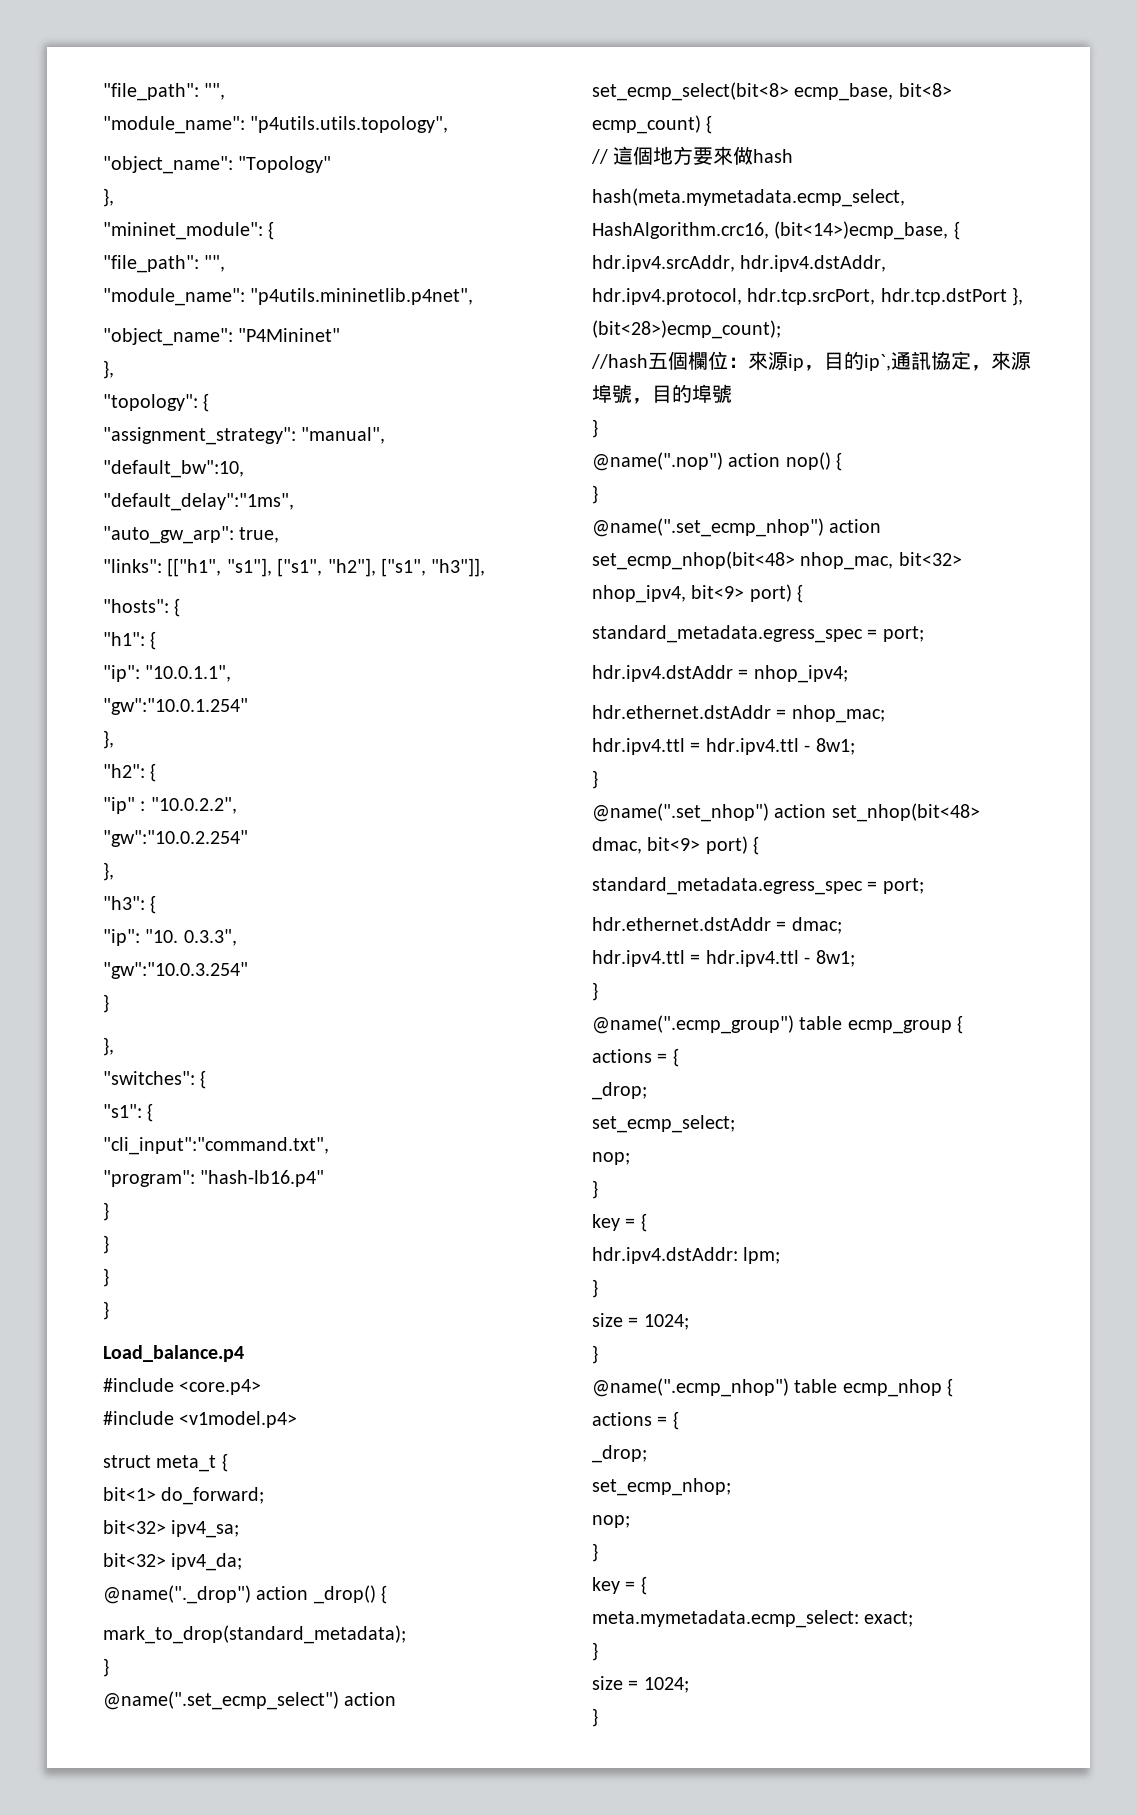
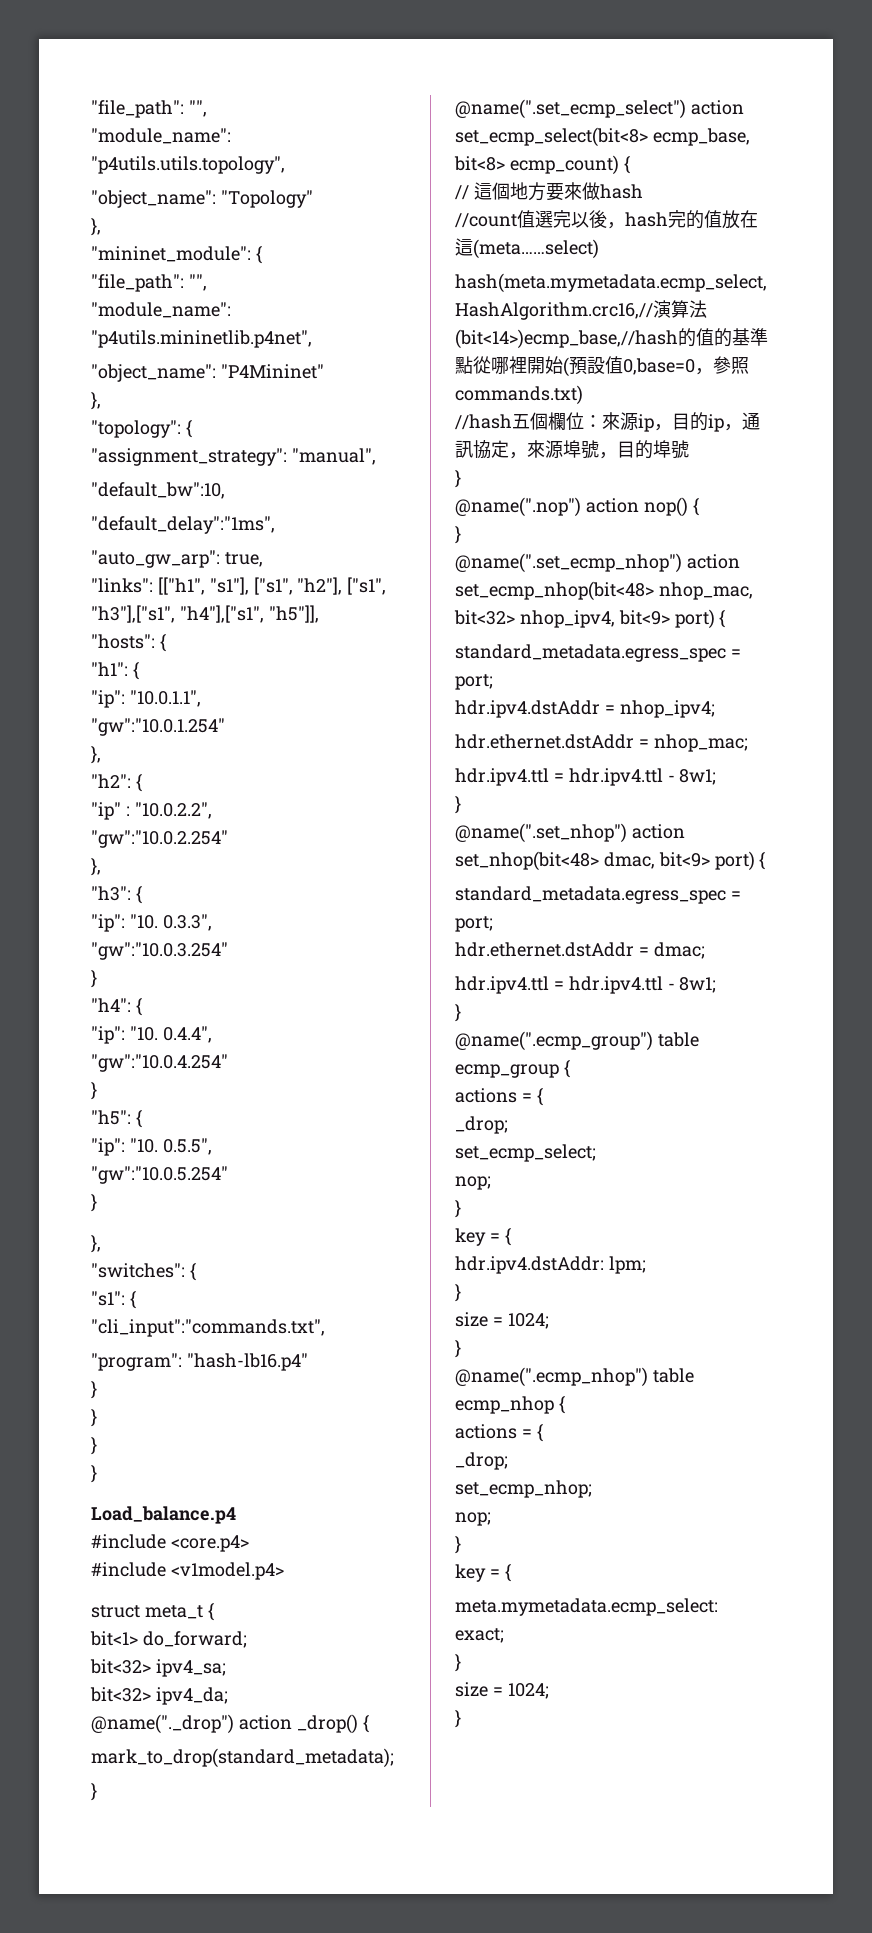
- "links": [["h1", "s1"], ["s1", "h2"], ["s1", "h3"]],
+ "links": [["h1", "s1"], ["s1", "h2"], ["s1", "h3"],["s1", "h4"],["s1", "h5"]],
+ "h4": {
+ "ip": "10. 0.4.4",
+ "gw":"10.0.4.254"
+ }
+ "h5": {
+ "ip": "10. 0.5.5",
+ "gw":"10.0.5.254"
+ }
- "cli_input":"command.txt",
+ "cli_input":"commands.txt",
- hash(meta.mymetadata.ecmp_select, HashAlgorithm.crc16, (bit<14>)ecmp_base, { hdr.ipv4.srcAddr, hdr.ipv4.dstAddr, hdr.ipv4.protocol, hdr.tcp.srcPort, hdr.tcp.dstPort }, (bit<28>)ecmp_count);
+ //count值選完以後，hash完的值放在這(meta……select)
+ hash(meta.mymetadata.ecmp_select, HashAlgorithm.crc16,//演算法(bit<14>)ecmp_base,//hash的值的基準點從哪裡開始(預設值0,base=0，參照commands.txt)
- //hash五個欄位：來源ip，目的ip`,通訊協定，來源埠號，目的埠號
+ //hash五個欄位：來源ip，目的ip，通訊協定，來源埠號，目的埠號

